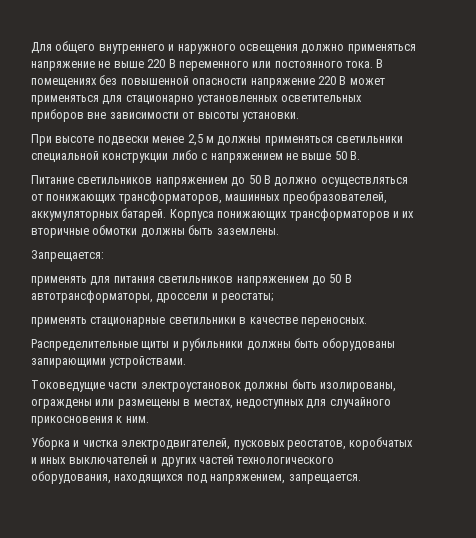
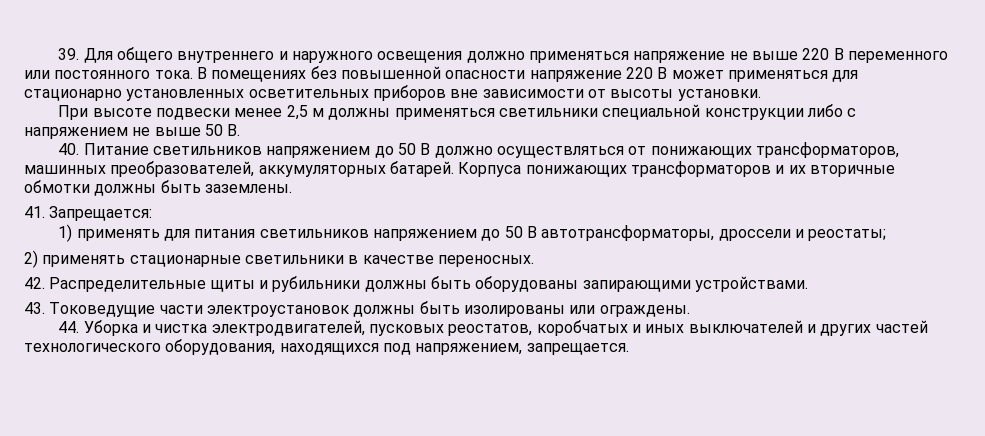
- Для общего внутреннего и наружного освещения должно применяться напряжение не выше 220 В переменного или постоянного тока.
+ 39. Для общего внутреннего и наружного освещения должно применяться напряжение не выше 220 В переменного или постоянного тока.
- Питание светильников напряжением до 50 В должно осуществляться от понижающих трансформаторов, машинных преобразователей, аккумуляторных батарей.
+ 40. Питание светильников напряжением до 50 В должно осуществляться от понижающих трансформаторов, машинных преобразователей, аккумуляторных батарей.
- Запрещается:
+ 41. Запрещается:
- применять для питания светильников напряжением до 50 В автотрансформаторы, дроссели и реостаты;
+ 1) применять для питания светильников напряжением до 50 В автотрансформаторы, дроссели и реостаты;
- применять стационарные светильники в качестве переносных.
+ 2) применять стационарные светильники в качестве переносных.
- Распределительные щиты и рубильники должны быть оборудованы запирающими устройствами.
+ 42. Распределительные щиты и рубильники должны быть оборудованы запирающими устройствами.
- Токоведущие части электроустановок должны быть изолированы, ограждены или размещены в местах, недоступных для случайного прикосновения к ним.
- Уборка и чистка электродвигателей, пусковых реостатов, коробчатых и иных выключателей и других частей технологического оборудования, находящихся под напряжением, запрещается.
+ 43. Токоведущие части электроустановок должны быть изолированы или ограждены.
+ 44. Уборка и чистка электродвигателей, пусковых реостатов, коробчатых и иных выключателей и других частей технологического оборудования, находящихся под напряжением, запрещается.

